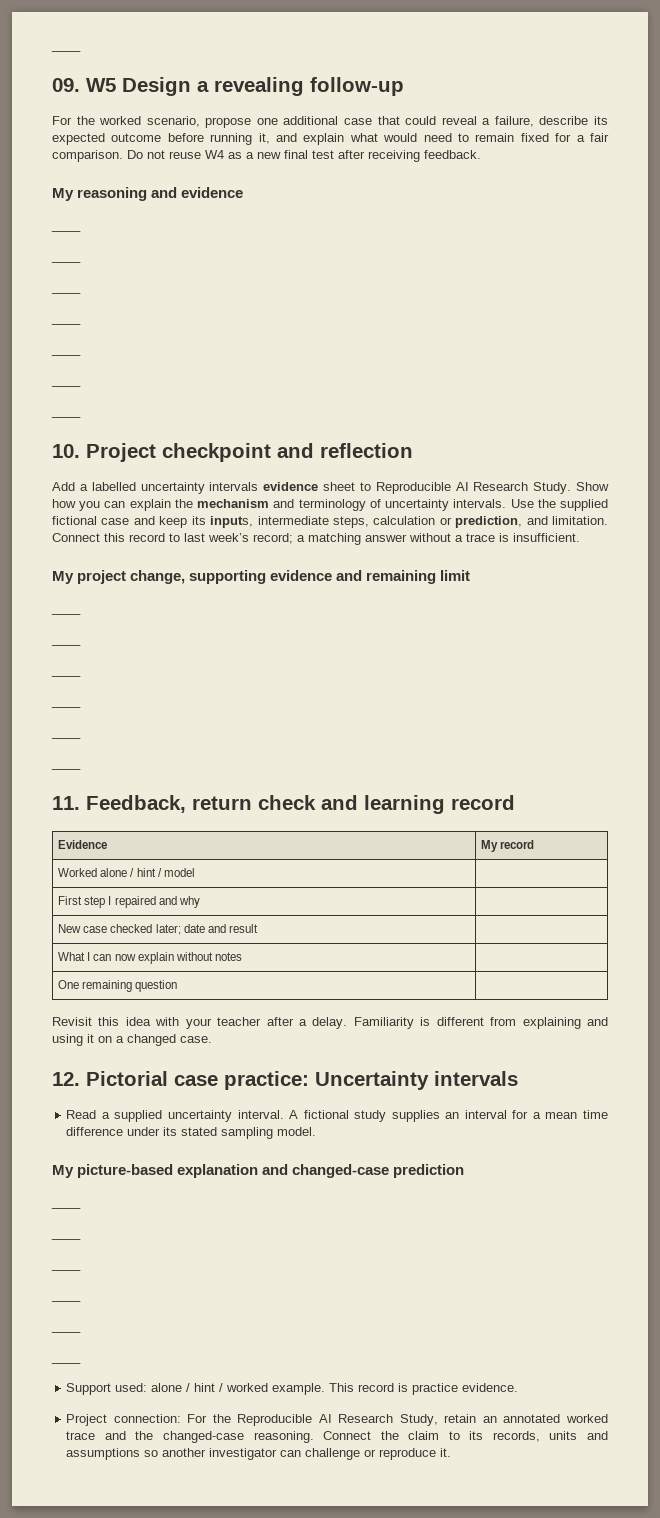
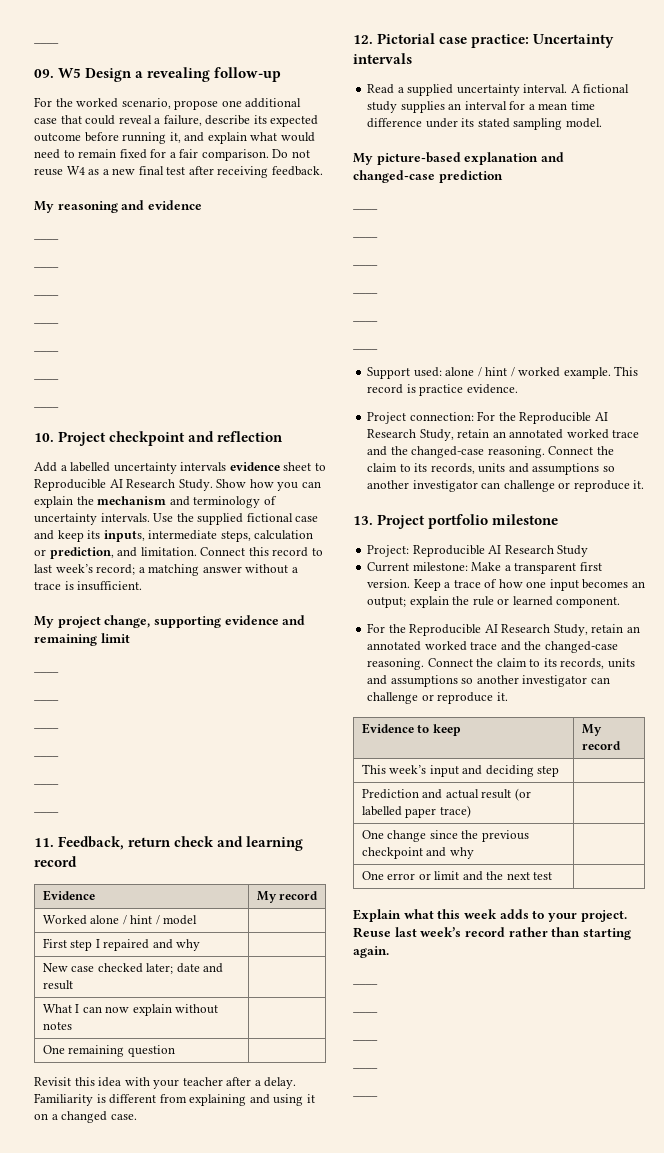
+ 13. Project portfolio milestone
+ Project: Reproducible AI Research Study
+ Current milestone: Make a transparent first version. Keep a trace of how one input becomes an output; explain the rule or learned component.
+ For the Reproducible AI Research Study, retain an annotated worked trace and the changed-case reasoning. Connect the claim to its records, units and assumptions so another investigator can challenge or reproduce it.
+ Evidence to keep | My record
+ This week’s input and deciding step |
+ Prediction and actual result (or labelled paper trace) |
+ One change since the previous checkpoint and why |
+ One error or limit and the next test |
+ Explain what this week adds to your project. Reuse last week’s record rather than starting again.
+ ____
+ ____
+ ____
+ ____
+ ____

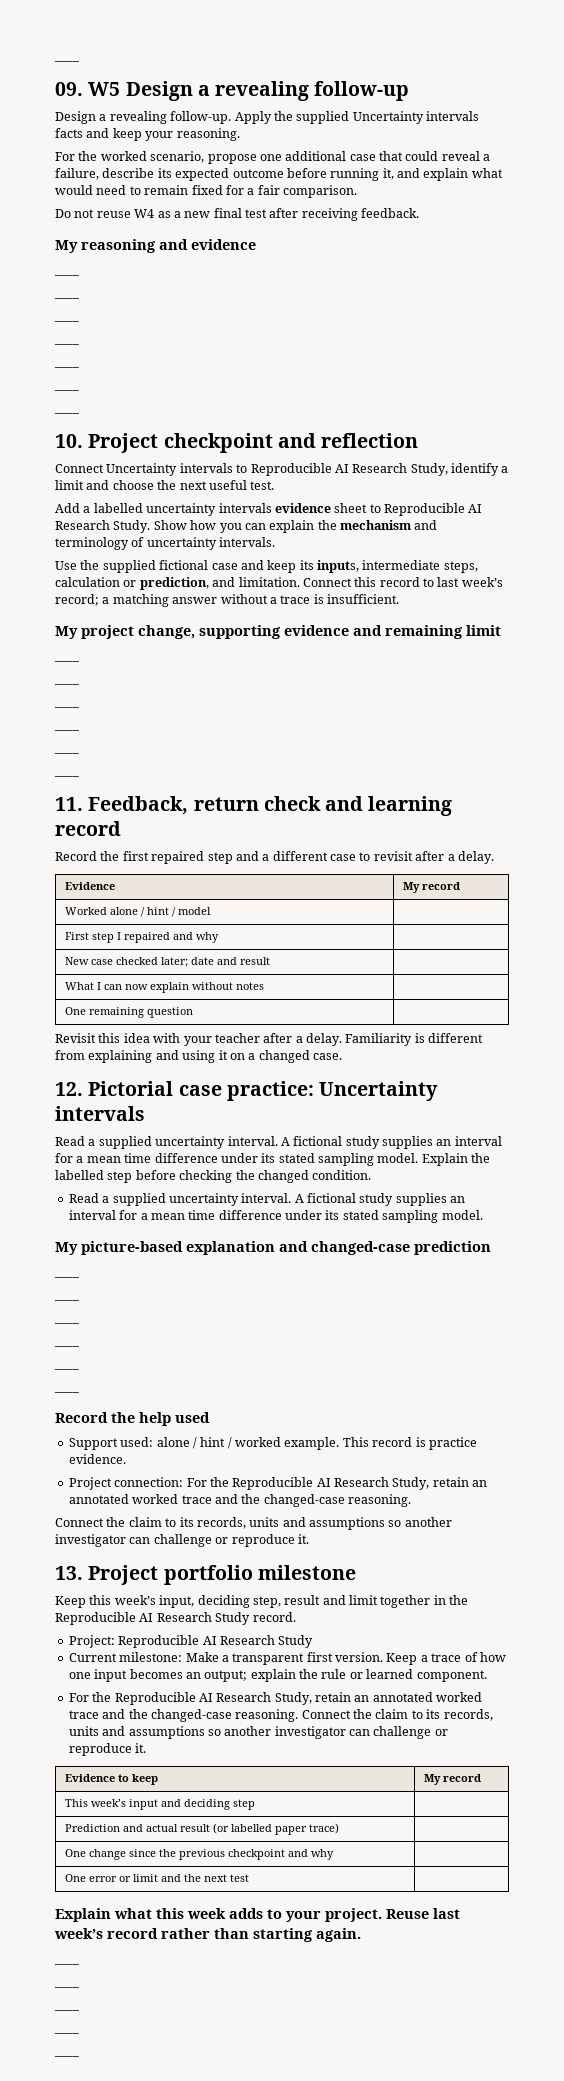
+ Design a revealing follow-up. Apply the supplied Uncertainty intervals facts and keep your reasoning.
- For the worked scenario, propose one additional case that could reveal a failure, describe its expected outcome before running it, and explain what would need to remain fixed for a fair comparison. Do not reuse W4 as a new final test after receiving feedback.
+ For the worked scenario, propose one additional case that could reveal a failure, describe its expected outcome before running it, and explain what would need to remain fixed for a fair comparison.
+ Do not reuse W4 as a new final test after receiving feedback.
+ Connect Uncertainty intervals to Reproducible AI Research Study, identify a limit and choose the next useful test.
- Show how you can explain the mechanism and terminology of uncertainty intervals. Use the supplied fictional case and keep its inputs, intermediate steps, calculation or prediction, and limitation.
+ Show how you can explain the mechanism and terminology of uncertainty intervals.
+ Use the supplied fictional case and keep its inputs, intermediate steps, calculation or prediction, and limitation.
+ Record the first repaired step and a different case to revisit after a delay.
+ Read a supplied uncertainty interval. A fictional study supplies an interval for a mean time difference under its stated sampling model. Explain the labelled step before checking the changed condition.
+ Record the help used
- Project connection: For the Reproducible AI Research Study, retain an annotated worked trace and the changed-case reasoning. Connect the claim to its records, units and assumptions so another investigator can challenge or reproduce it.
+ Project connection: For the Reproducible AI Research Study, retain an annotated worked trace and the changed-case reasoning.
+ Connect the claim to its records, units and assumptions so another investigator can challenge or reproduce it.
+ Keep this week’s input, deciding step, result and limit together in the Reproducible AI Research Study record.

